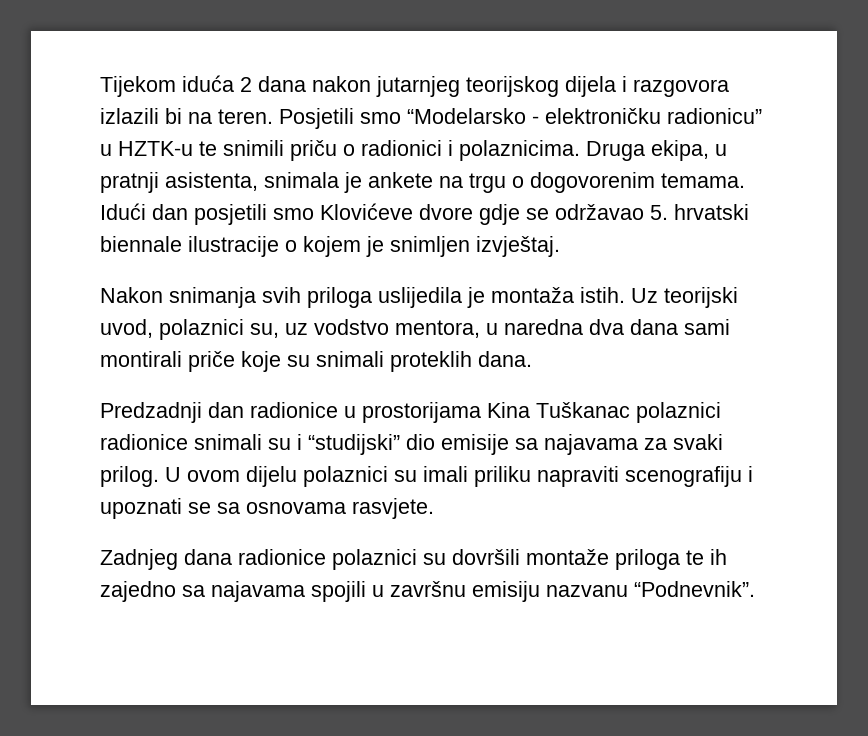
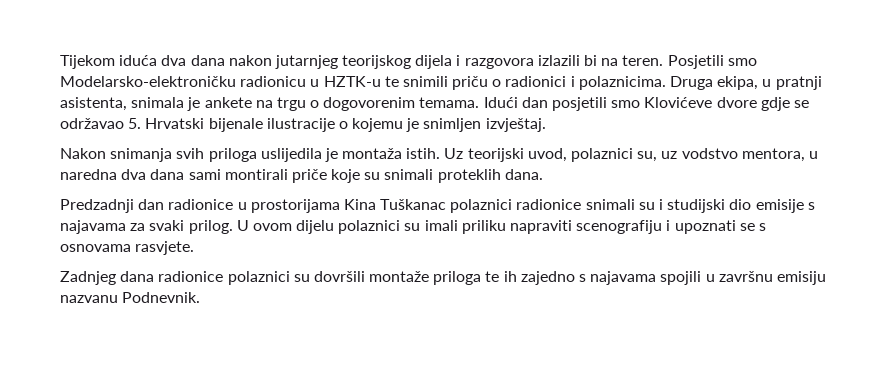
- Tijekom iduća 2 dana nakon jutarnjeg teorijskog dijela i razgovora izlazili bi na teren.
+ Tijekom iduća dva dana nakon jutarnjeg teorijskog dijela i razgovora izlazili bi na teren.
- Posjetili smo “Modelarsko - elektroničku radionicu” u HZTK-u te snimili priču o radionici i polaznicima.
+ Posjetili smo Modelarsko-elektroničku radionicu u HZTK-u te snimili priču o radionici i polaznicima.
- Idući dan posjetili smo Klovićeve dvore gdje se održavao 5. hrvatski biennale ilustracije o kojem je snimljen izvještaj.
+ Idući dan posjetili smo Klovićeve dvore gdje se održavao 5. Hrvatski bijenale ilustracije o kojemu je snimljen izvještaj.
- Predzadnji dan radionice u prostorijama Kina Tuškanac polaznici radionice snimali su i “studijski” dio emisije sa najavama za svaki prilog.
+ Predzadnji dan radionice u prostorijama Kina Tuškanac polaznici radionice snimali su i studijski dio emisije s najavama za svaki prilog.
- U ovom dijelu polaznici su imali priliku napraviti scenografiju i upoznati se sa osnovama rasvjete.
+ U ovom dijelu polaznici su imali priliku napraviti scenografiju i upoznati se s osnovama rasvjete.
- Zadnjeg dana radionice polaznici su dovršili montaže priloga te ih zajedno sa najavama spojili u završnu emisiju nazvanu “Podnevnik”.
+ Zadnjeg dana radionice polaznici su dovršili montaže priloga te ih zajedno s najavama spojili u završnu emisiju nazvanu Podnevnik.

